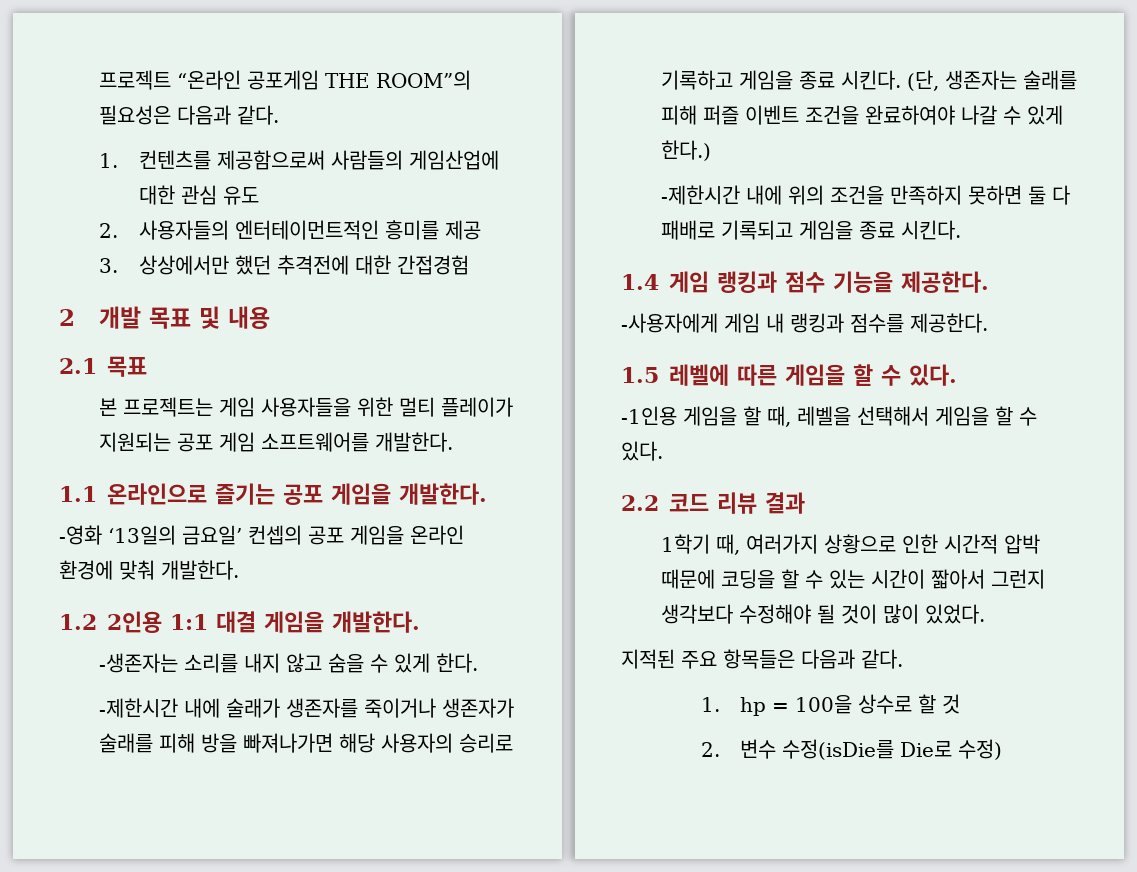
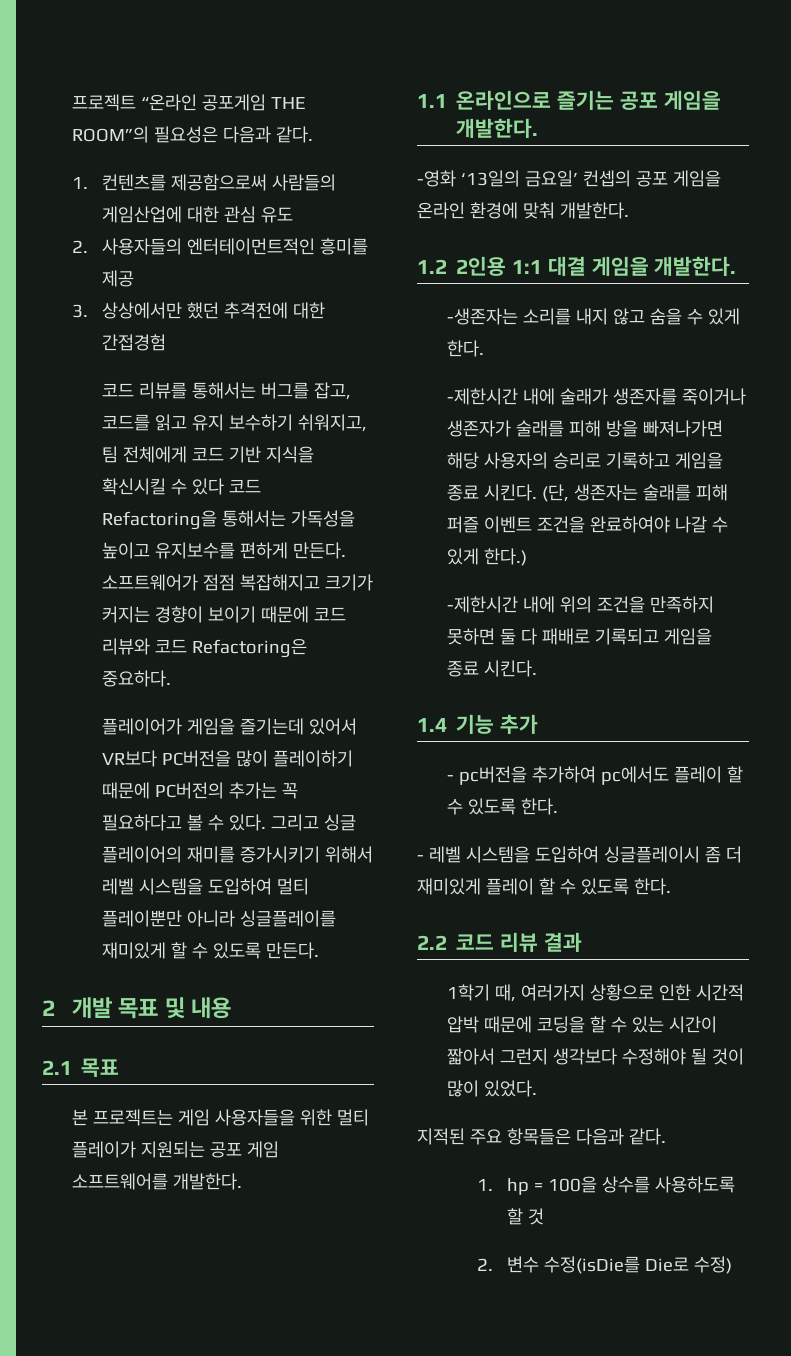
+ 코드 리뷰를 통해서는 버그를 잡고, 코드를 읽고 유지 보수하기 쉬워지고, 팀 전체에게 코드 기반 지식을 확신시킬 수 있다 코드 Refactoring을 통해서는 가독성을 높이고 유지보수를 편하게 만든다. 소프트웨어가 점점 복잡해지고 크기가 커지는 경향이 보이기 때문에 코드 리뷰와 코드 Refactoring은 중요하다.
+ 플레이어가 게임을 즐기는데 있어서 VR보다 PC버전을 많이 플레이하기 때문에 PC버전의 추가는 꼭 필요하다고 볼 수 있다. 그리고 싱글 플레이어의 재미를 증가시키기 위해서 레벨 시스템을 도입하여 멀티 플레이뿐만 아니라 싱글플레이를 재미있게 할 수 있도록 만든다.
- 1.4 게임 랭킹과 점수 기능을 제공한다.
- -사용자에게 게임 내 랭킹과 점수를 제공한다.
- 1.5 레벨에 따른 게임을 할 수 있다.
- -1인용 게임을 할 때, 레벨을 선택해서 게임을 할 수 있다.
+ 1.4 기능 추가
+ - pc버전을 추가하여 pc에서도 플레이 할 수 있도록 한다.
+ - 레벨 시스템을 도입하여 싱글플레이시 좀 더 재미있게 플레이 할 수 있도록 한다.
- 1. hp = 100을 상수로 할 것
+ 1. hp = 100을 상수를 사용하도록 할 것

